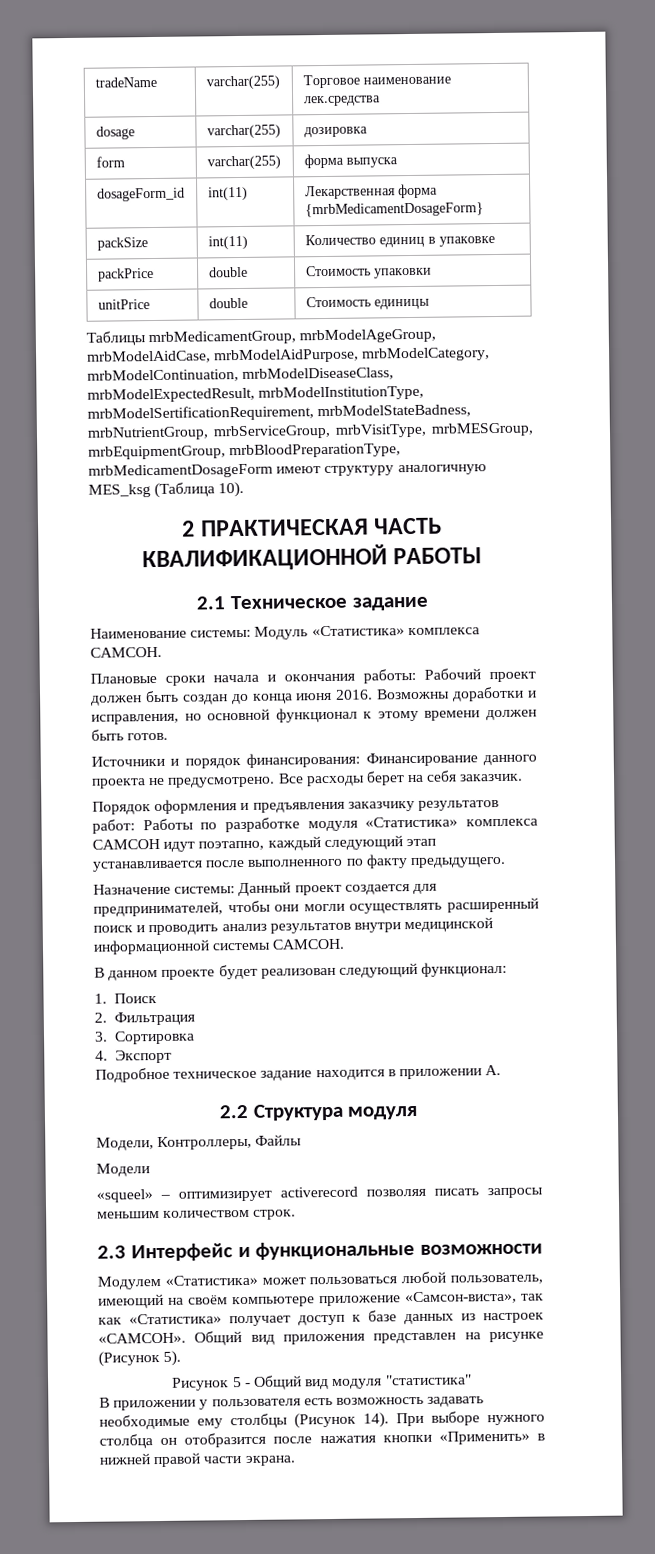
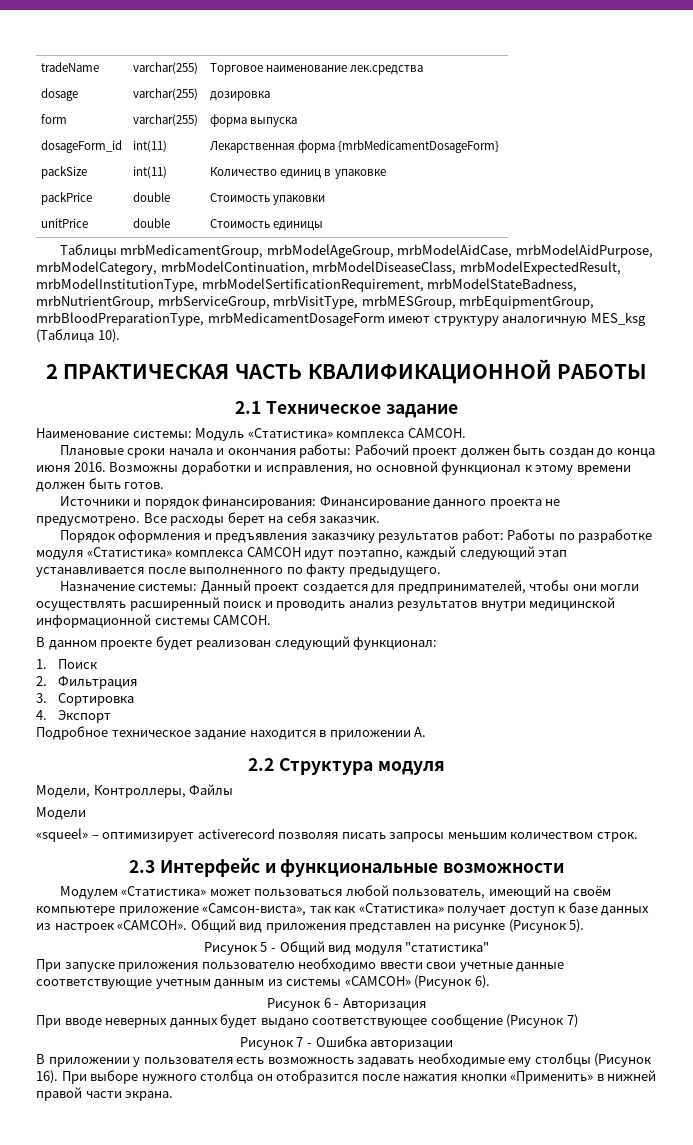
+ При запуске приложения пользователю необходимо ввести свои учетные данные соответствующие учетным данным из системы «САМСОН» (Рисунок 6).
+ Рисунок 6 - Авторизация
+ При вводе неверных данных будет выдано соответствующее сообщение (Рисунок 7)
+ Рисунок 7 - Ошибка авторизации
- В приложении у пользователя есть возможность задавать необходимые ему столбцы (Рисунок 14).
+ В приложении у пользователя есть возможность задавать необходимые ему столбцы (Рисунок 16).

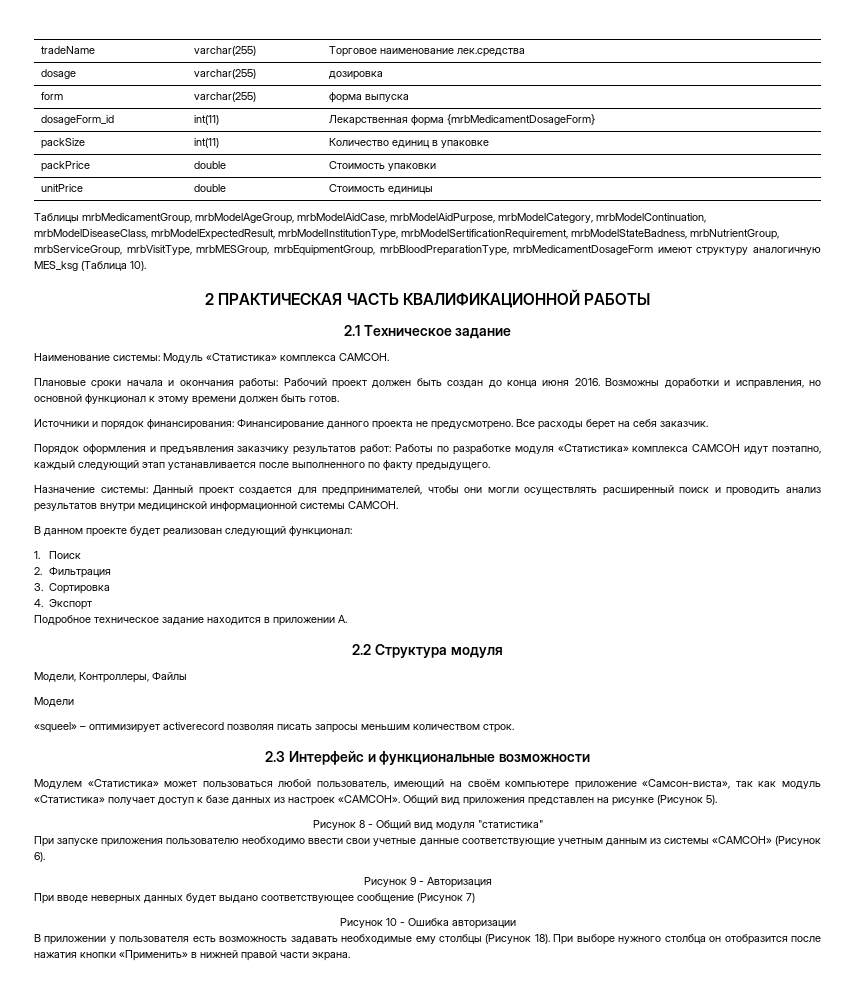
- Модулем «Статистика» может пользоваться любой пользователь, имеющий на своём компьютере приложение «Самсон-виста», так как «Статистика» получает доступ к базе данных из настроек «САМСОН».
+ Модулем «Статистика» может пользоваться любой пользователь, имеющий на своём компьютере приложение «Самсон-виста», так как модуль «Статистика» получает доступ к базе данных из настроек «САМСОН».
- Рисунок 5 - Общий вид модуля "статистика"
+ Рисунок 8 - Общий вид модуля "статистика"
- Рисунок 6 - Авторизация
+ Рисунок 9 - Авторизация
- Рисунок 7 - Ошибка авторизации
+ Рисунок 10 - Ошибка авторизации
- В приложении у пользователя есть возможность задавать необходимые ему столбцы (Рисунок 16).
+ В приложении у пользователя есть возможность задавать необходимые ему столбцы (Рисунок 18).

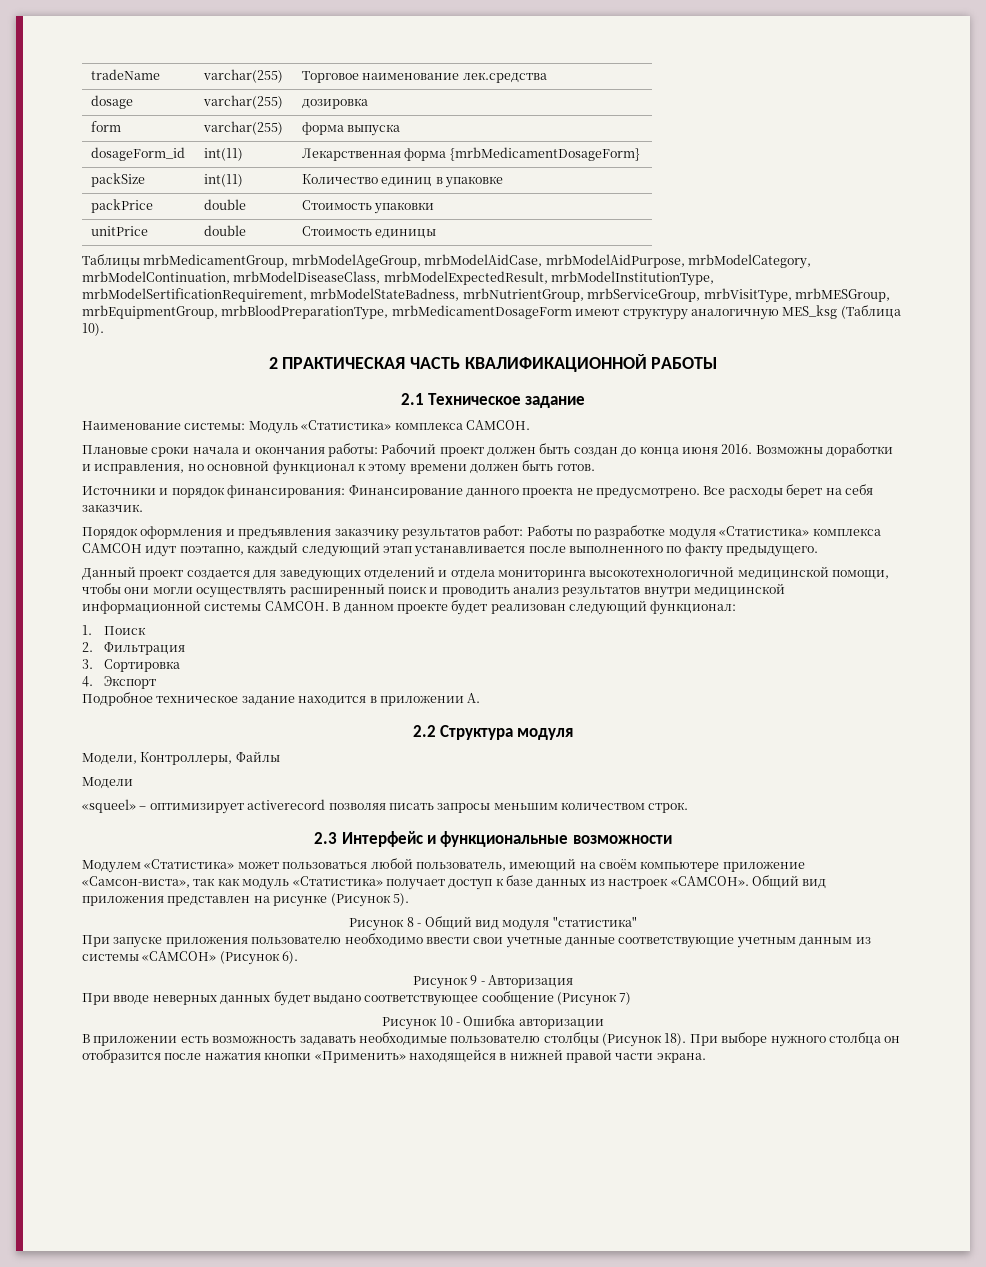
- Назначение системы: Данный проект создается для предпринимателей, чтобы они могли осуществлять расширенный поиск и проводить анализ результатов внутри медицинской информационной системы САМСОН.
- В данном проекте будет реализован следующий функционал:
+ Данный проект создается для заведующих отделений и отдела мониторинга высокотехнологичной медицинской помощи, чтобы они могли осуществлять расширенный поиск и проводить анализ результатов внутри медицинской информационной системы САМСОН. В данном проекте будет реализован следующий функционал:
- В приложении у пользователя есть возможность задавать необходимые ему столбцы (Рисунок 18).
+ В приложении есть возможность задавать необходимые пользователю столбцы (Рисунок 18).
- При выборе нужного столбца он отобразится после нажатия кнопки «Применить» в нижней правой части экрана.
+ При выборе нужного столбца он отобразится после нажатия кнопки «Применить» находящейся в нижней правой части экрана.

